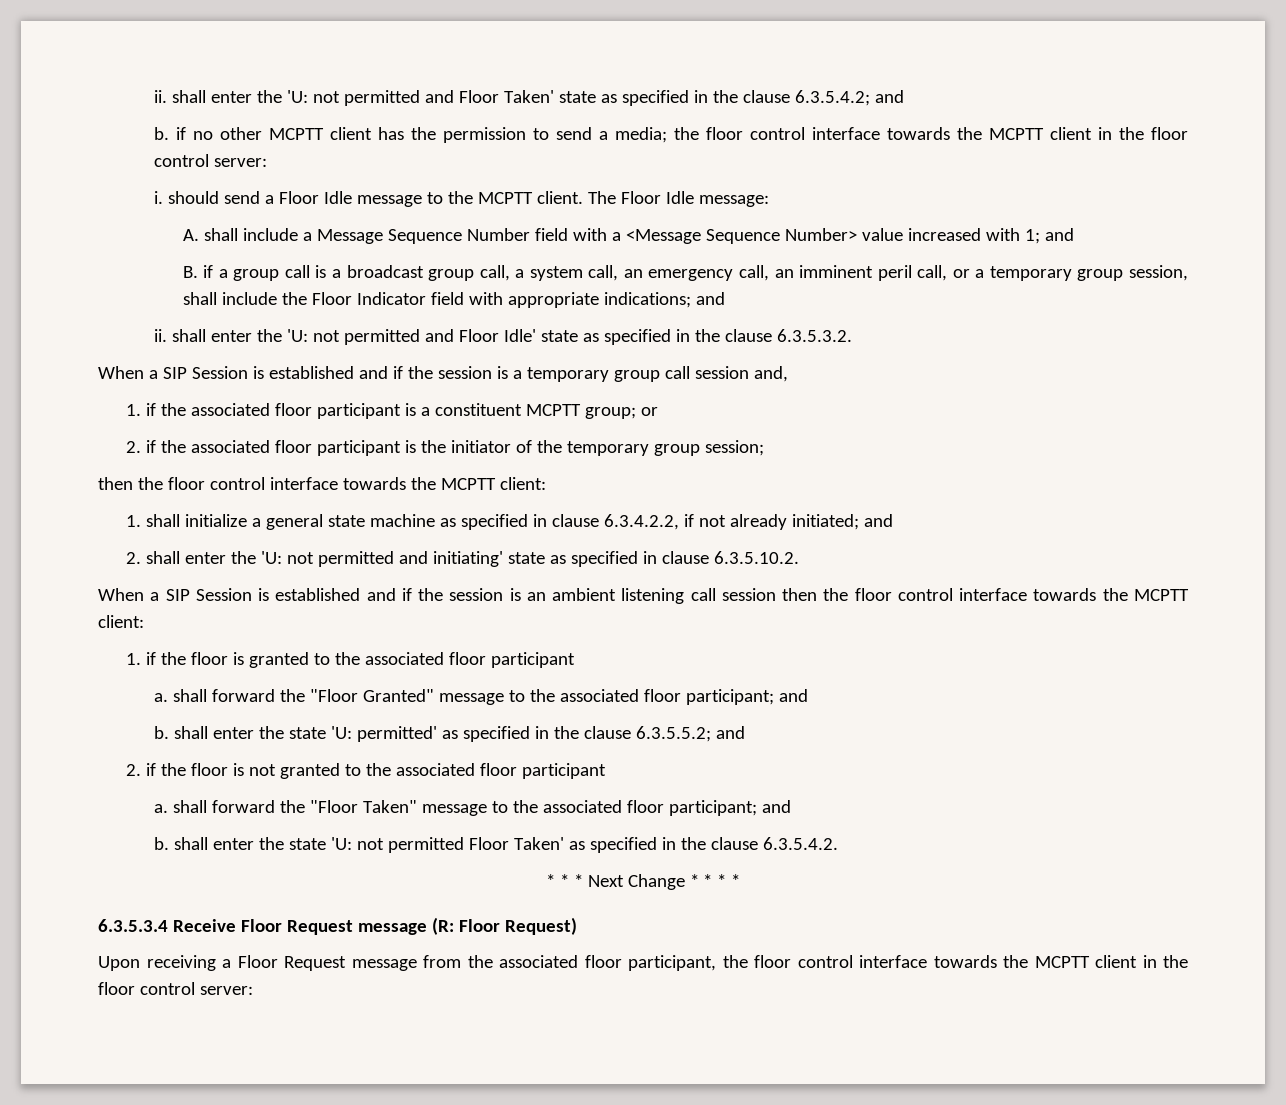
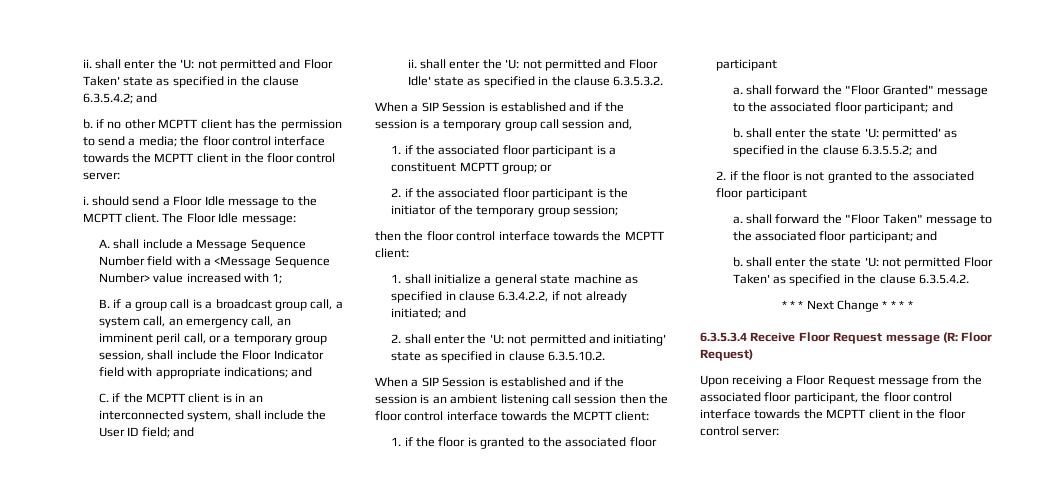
- A. shall include a Message Sequence Number field with a <Message Sequence Number> value increased with 1; and
+ A. shall include a Message Sequence Number field with a <Message Sequence Number> value increased with 1;
+ C. if the MCPTT client is in an interconnected system, shall include the User ID field; and

